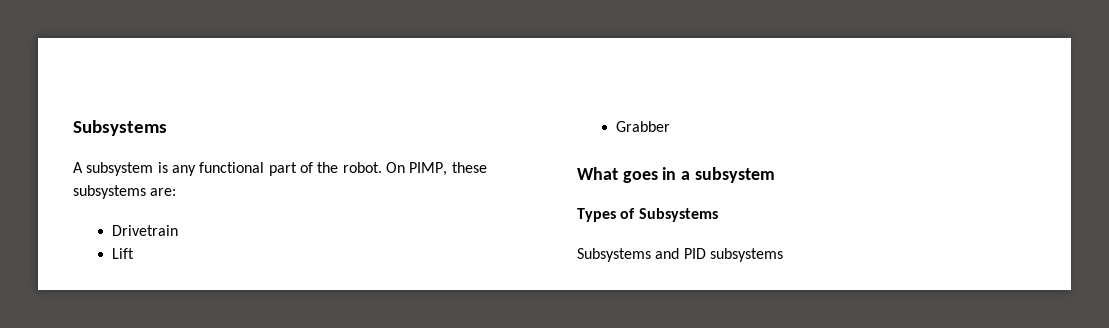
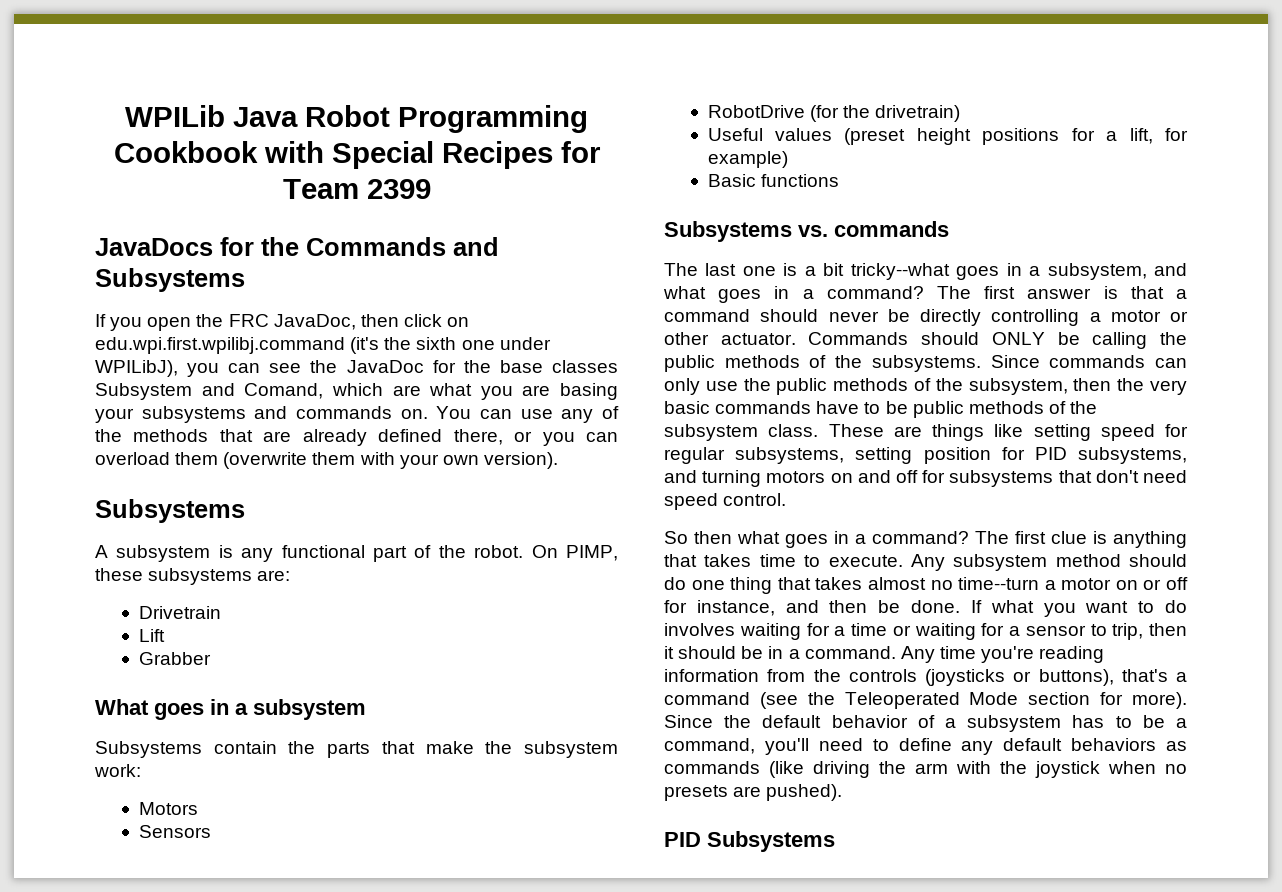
+ WPILib Java Robot Programming Cookbook with Special Recipes for Team 2399
+ JavaDocs for the Commands and Subsystems
+ If you open the FRC JavaDoc, then click on edu.wpi.first.wpilibj.command (it's the sixth one under WPILibJ), you can see the JavaDoc for the base classes Subsystem and Comand, which are what you are basing your subsystems and commands on. You can use any of the methods that are already defined there, or you can overload them (overwrite them with your own version).
- Types of Subsystems
- Subsystems and PID subsystems
+ Subsystems contain the parts that make the subsystem work:
+ Motors
+ Sensors
+ RobotDrive (for the drivetrain)
+ Useful values (preset height positions for a lift, for example)
+ Basic functions
+ Subsystems vs. commands
+ The last one is a bit tricky--what goes in a subsystem, and what goes in a command? The first answer is that a command should never be directly controlling a motor or other actuator. Commands should ONLY be calling the public methods of the subsystems. Since commands can only use the public methods of the subsystem, then the very basic commands have to be public methods of the subsystem class. These are things like setting speed for regular subsystems, setting position for PID subsystems, and turning motors on and off for subsystems that don't need speed control.
+ So then what goes in a command? The first clue is anything that takes time to execute. Any subsystem method should do one thing that takes almost no time--turn a motor on or off for instance, and then be done. If what you want to do involves waiting for a time or waiting for a sensor to trip, then it should be in a command. Any time you're reading information from the controls (joysticks or buttons), that's a command (see the Teleoperated Mode section for more). Since the default behavior of a subsystem has to be a command, you'll need to define any default behaviors as commands (like driving the arm with the joystick when no presets are pushed).
+ PID Subsystems

